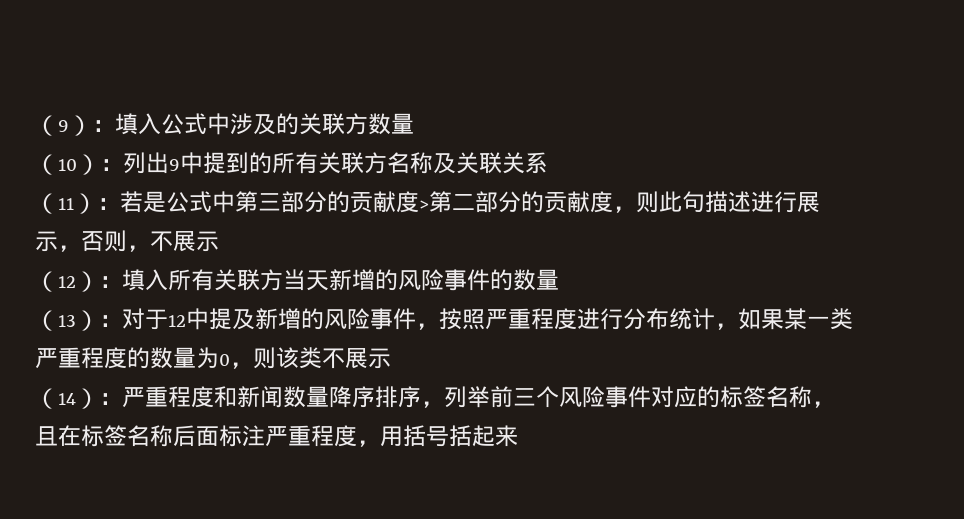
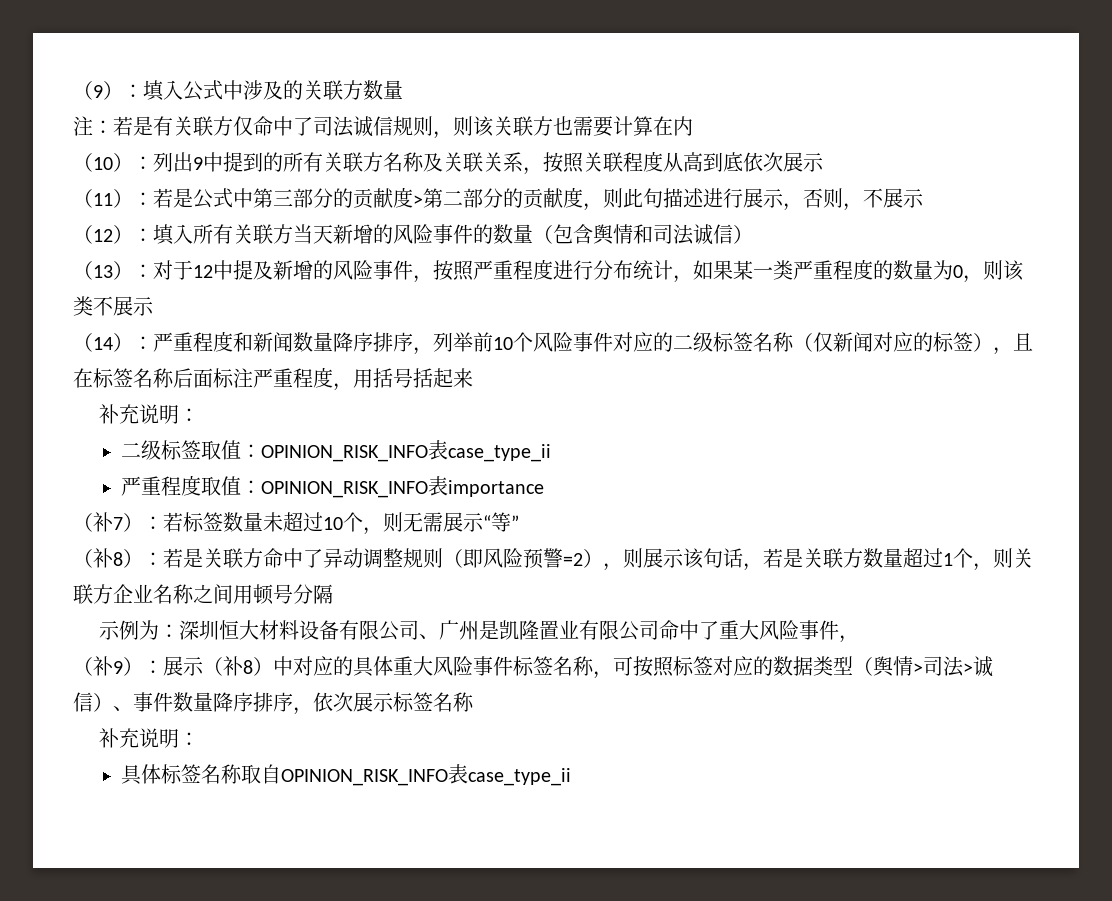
+ 注：若是有关联方仅命中了司法诚信规则，则该关联方也需要计算在内
- （10）：列出9中提到的所有关联方名称及关联关系
+ （10）：列出9中提到的所有关联方名称及关联关系，按照关联程度从高到底依次展示
- （12）：填入所有关联方当天新增的风险事件的数量
+ （12）：填入所有关联方当天新增的风险事件的数量（包含舆情和司法诚信）
- （14）：严重程度和新闻数量降序排序，列举前三个风险事件对应的标签名称，且在标签名称后面标注严重程度，用括号括起来
+ （14）：严重程度和新闻数量降序排序，列举前10个风险事件对应的二级标签名称（仅新闻对应的标签），且在标签名称后面标注严重程度，用括号括起来
+ 补充说明：
+ 二级标签取值：OPINION_RISK_INFO表case_type_ii
+ 严重程度取值：OPINION_RISK_INFO表importance
+ （补7）：若标签数量未超过10个，则无需展示“等”
+ （补8）：若是关联方命中了异动调整规则（即风险预警=2），则展示该句话，若是关联方数量超过1个，则关联方企业名称之间用顿号分隔
+ 示例为：深圳恒大材料设备有限公司、广州是凯隆置业有限公司命中了重大风险事件，
+ （补9）：展示（补8）中对应的具体重大风险事件标签名称，可按照标签对应的数据类型（舆情>司法>诚信）、事件数量降序排序，依次展示标签名称
+ 补充说明：
+ 具体标签名称取自OPINION_RISK_INFO表case_type_ii

